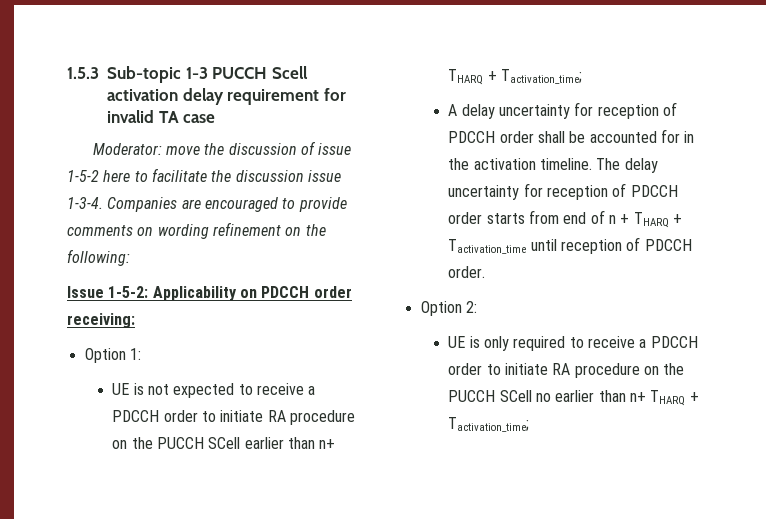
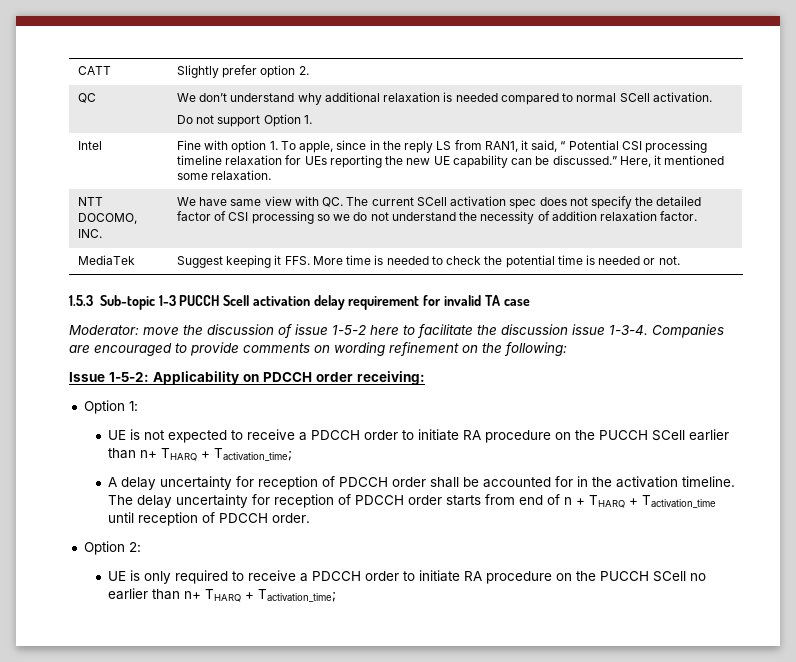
+ CATT | Slightly prefer option 2.
+ QC | We don’t understand why additional relaxation is needed compared to normal SCell activation.
+ Do not support Option 1.
+ Intel | Fine with option 1. To apple, since in the reply LS from RAN1, it said, “ Potential CSI processing timeline relaxation for UEs reporting the new UE capability can be discussed.” Here, it mentioned some relaxation.
+ NTT DOCOMO, INC. | We have same view with QC. The current SCell activation spec does not specify the detailed factor of CSI processing so we do not understand the necessity of addition relaxation factor.
+ MediaTek | Suggest keeping it FFS. More time is needed to check the potential time is needed or not.

